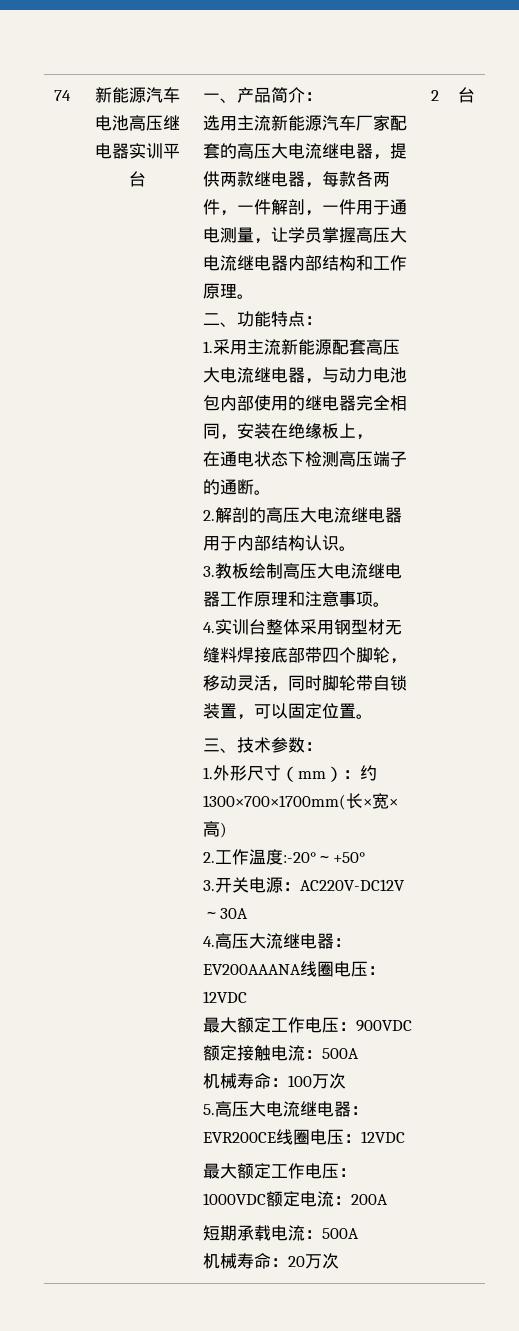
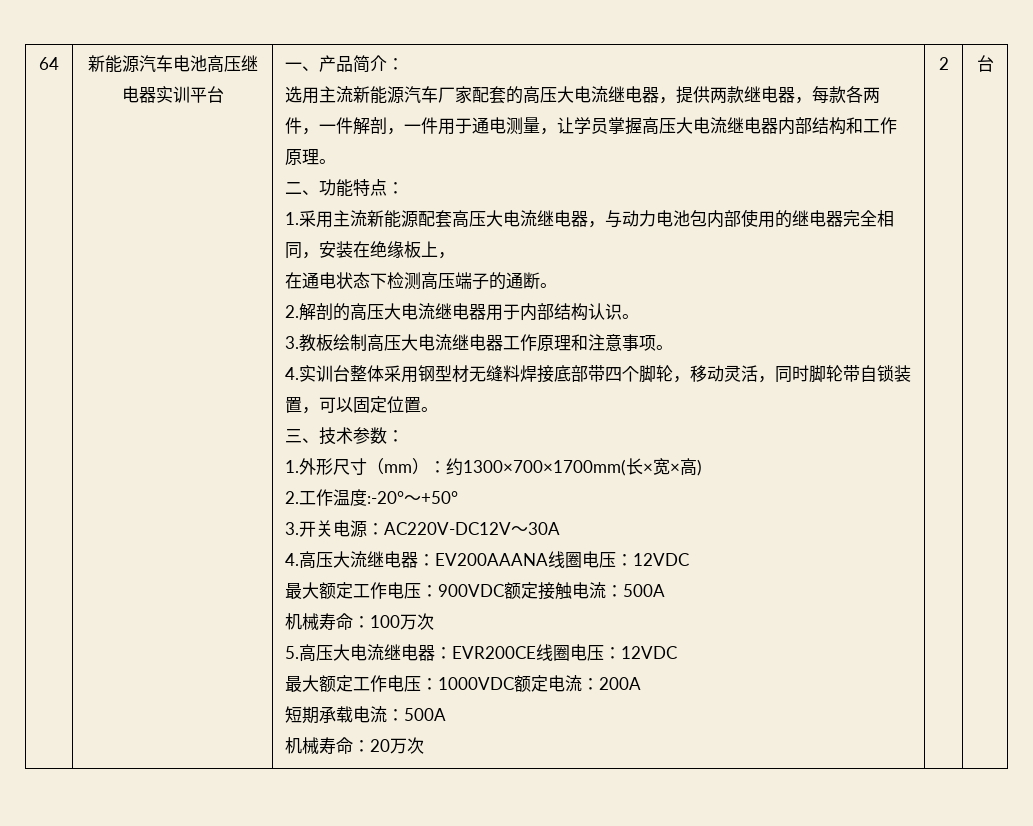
- 74
+ 64

